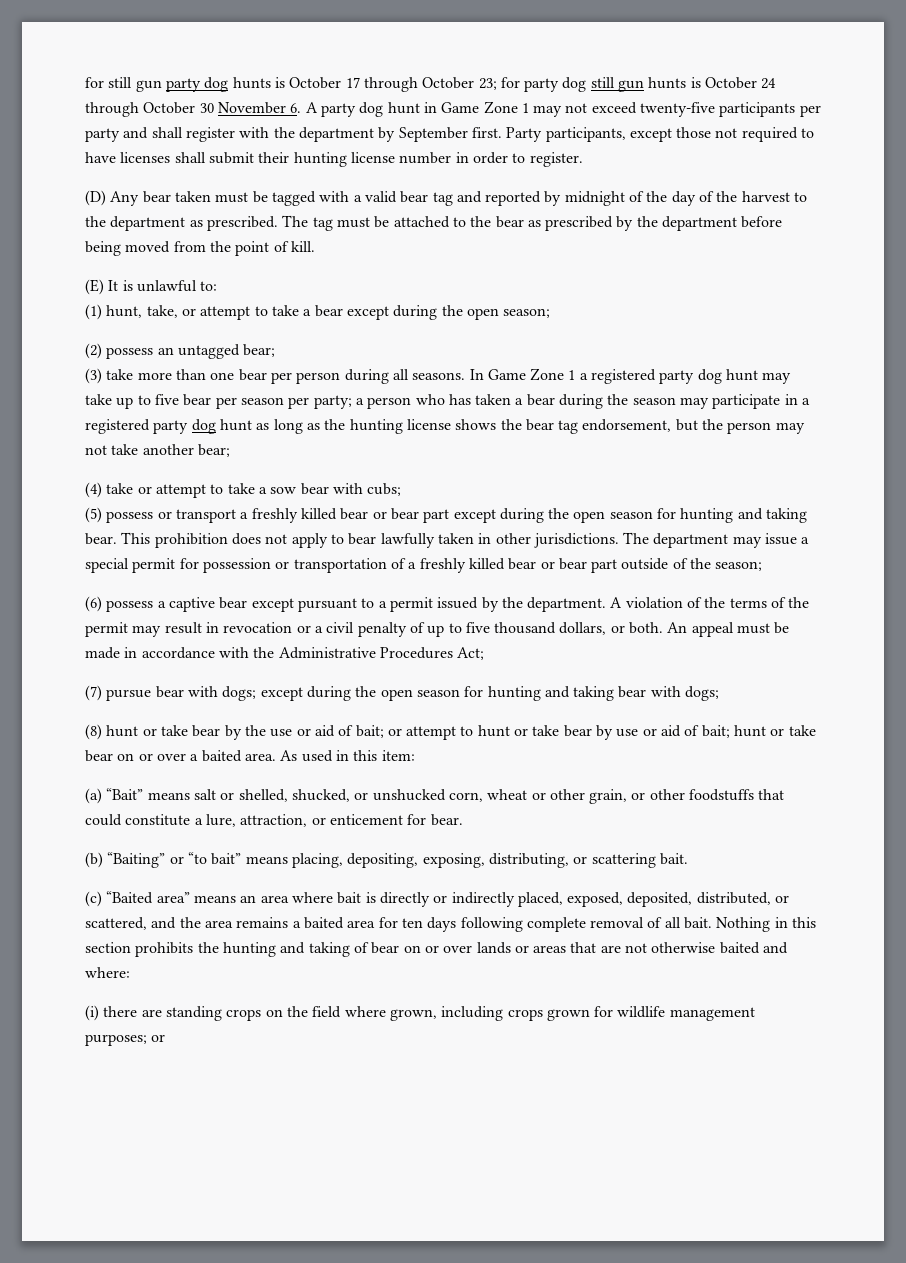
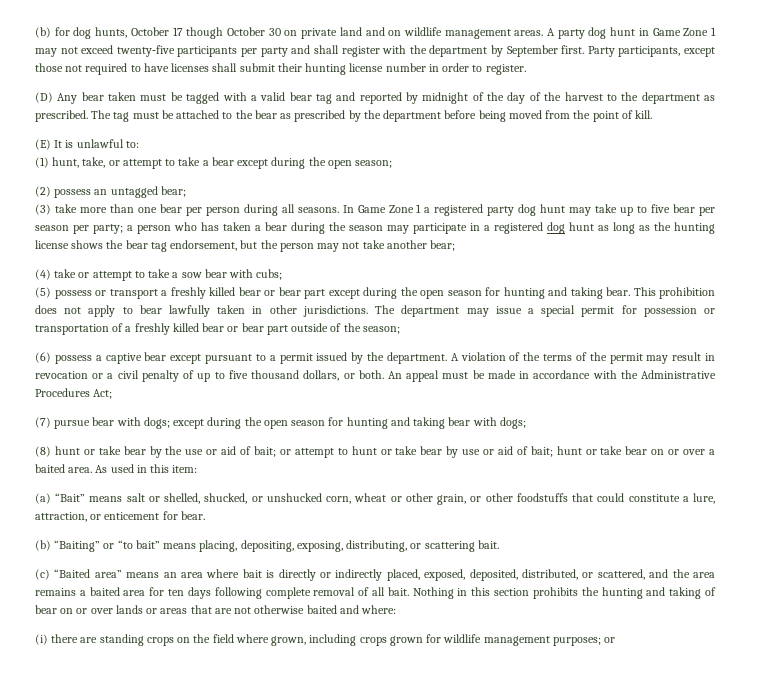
- for still gun party dog hunts is October 17 through October 23; for party dog still gun hunts is October 24 through October 30 November 6. A party dog hunt in Game Zone 1 may not exceed twenty‑five participants per party and shall register with the department by September first.
+ (b) for dog hunts, October 17 though October 30 on private land and on wildlife management areas. A party dog hunt in Game Zone 1 may not exceed twenty‑five participants per party and shall register with the department by September first.
- In Game Zone 1 a registered party dog hunt may take up to five bear per season per party; a person who has taken a bear during the season may participate in a registered party dog hunt as long as the hunting license shows the bear tag endorsement, but the person may not take another bear;
+ In Game Zone 1 a registered party dog hunt may take up to five bear per season per party; a person who has taken a bear during the season may participate in a registered dog hunt as long as the hunting license shows the bear tag endorsement, but the person may not take another bear;

